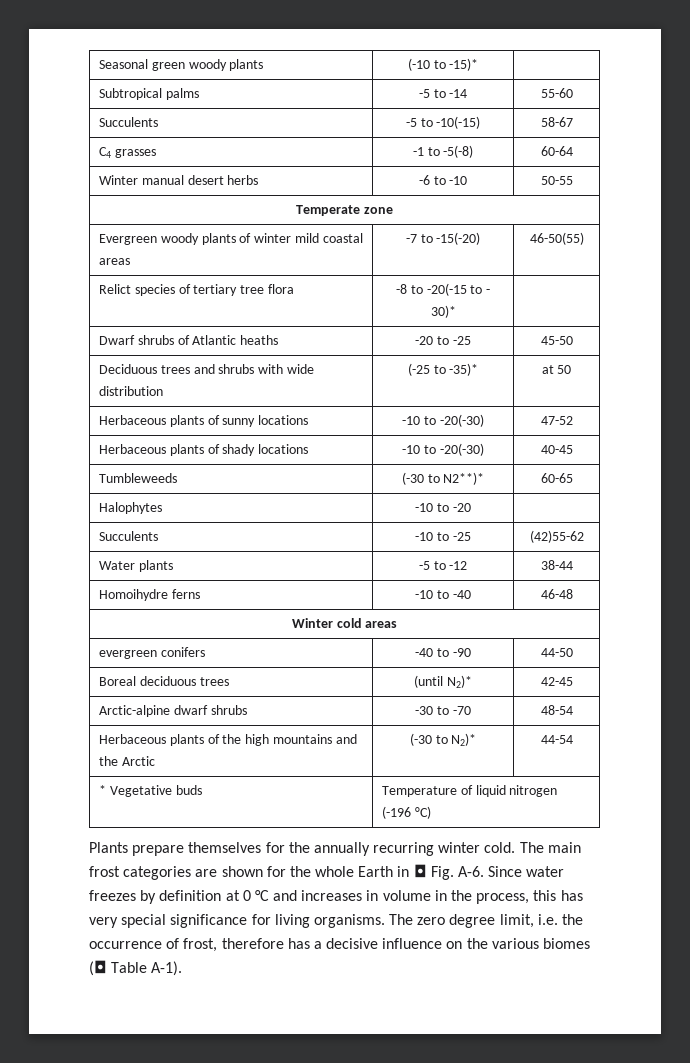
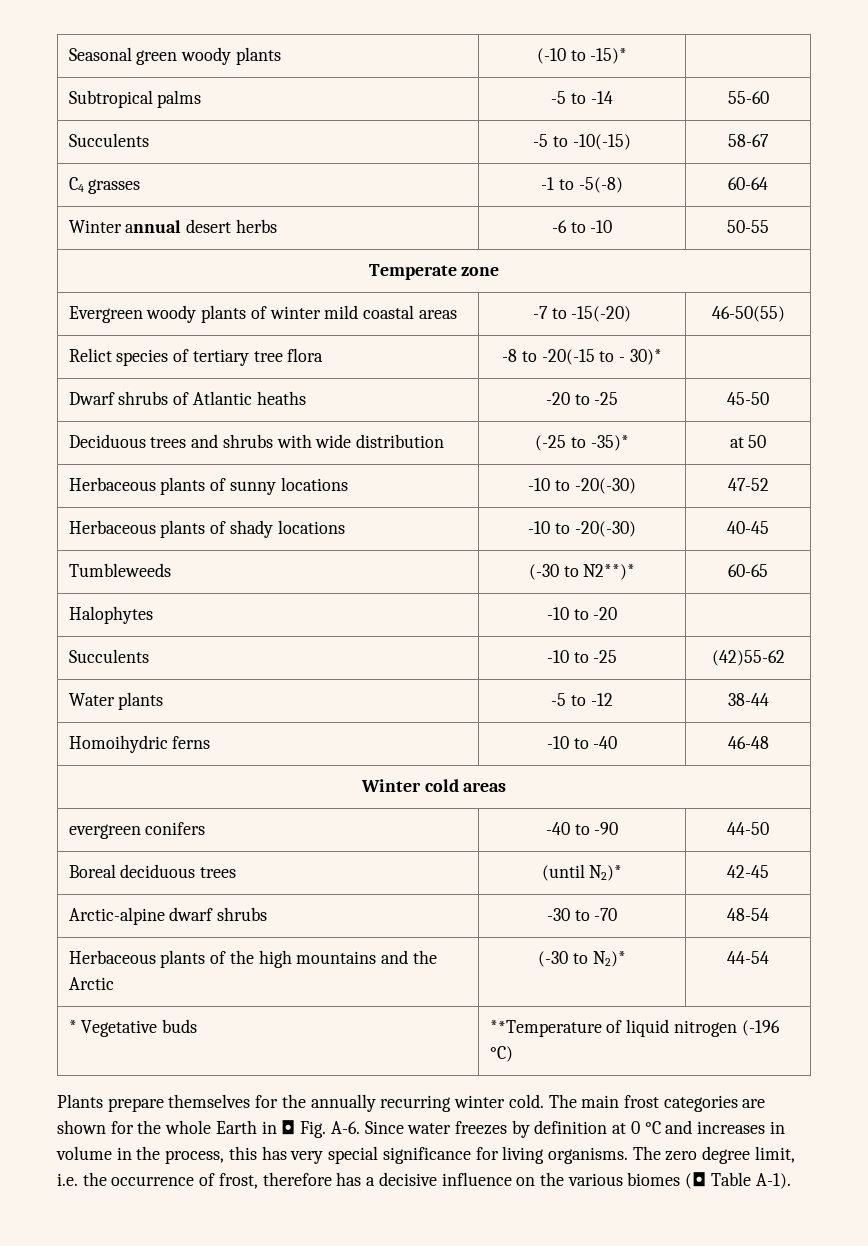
- Winter manual desert herbs | -6 to -10 | 50-55
+ Winter annual desert herbs | -6 to -10 | 50-55
- Homoihydre ferns | -10 to -40 | 46-48
+ Homoihydric ferns | -10 to -40 | 46-48
- * Vegetative buds | Temperature of liquid nitrogen (-196 °C)
+ * Vegetative buds | **Temperature of liquid nitrogen (-196 °C)

